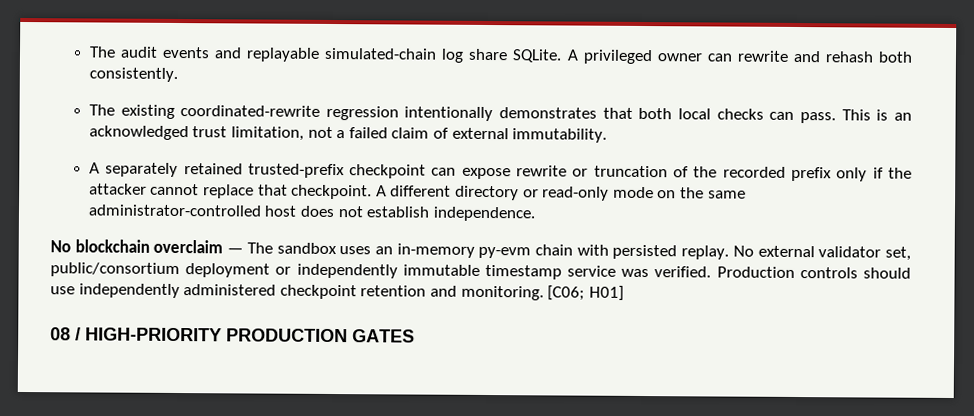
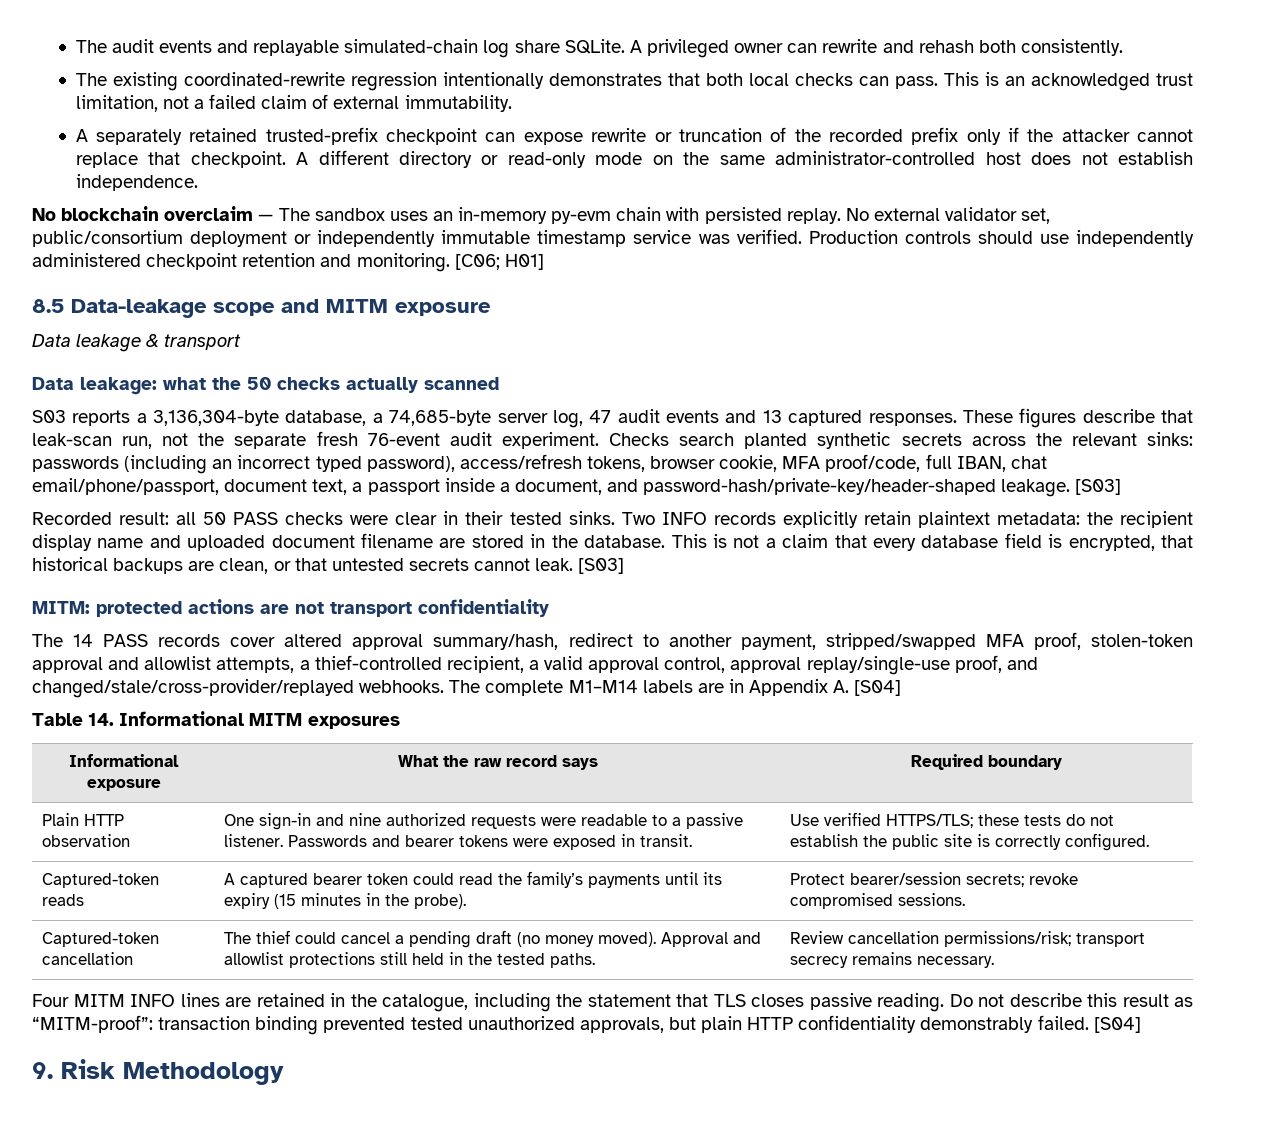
- 08 / HIGH-PRIORITY PRODUCTION GATES
+ 8.5 Data-leakage scope and MITM exposure
+ Data leakage & transport
+ Data leakage: what the 50 checks actually scanned
+ S03 reports a 3,136,304-byte database, a 74,685-byte server log, 47 audit events and 13 captured responses. These figures describe that leak-scan run, not the separate fresh 76-event audit experiment. Checks search planted synthetic secrets across the relevant sinks: passwords (including an incorrect typed password), access/refresh tokens, browser cookie, MFA proof/code, full IBAN, chat email/phone/passport, document text, a passport inside a document, and password-hash/private-key/header-shaped leakage. [S03]
+ Recorded result: all 50 PASS checks were clear in their tested sinks. Two INFO records explicitly retain plaintext metadata: the recipient display name and uploaded document filename are stored in the database. This is not a claim that every database field is encrypted, that historical backups are clean, or that untested secrets cannot leak. [S03]
+ MITM: protected actions are not transport confidentiality
+ The 14 PASS records cover altered approval summary/hash, redirect to another payment, stripped/swapped MFA proof, stolen-token approval and allowlist attempts, a thief-controlled recipient, a valid approval control, approval replay/single-use proof, and changed/stale/cross-provider/replayed webhooks. The complete M1–M14 labels are in Appendix A. [S04]
+ Table 14. Informational MITM exposures
+ Informational exposure | What the raw record says | Required boundary
+ Plain HTTP observation | One sign-in and nine authorized requests were readable to a passive listener. Passwords and bearer tokens were exposed in transit. | Use verified HTTPS/TLS; these tests do not establish the public site is correctly configured.
+ Captured-token reads | A captured bearer token could read the family’s payments until its expiry (15 minutes in the probe). | Protect bearer/session secrets; revoke compromised sessions.
+ Captured-token cancellation | The thief could cancel a pending draft (no money moved). Approval and allowlist protections still held in the tested paths. | Review cancellation permissions/risk; transport secrecy remains necessary.
+ Four MITM INFO lines are retained in the catalogue, including the statement that TLS closes passive reading. Do not describe this result as “MITM-proof”: transaction binding prevented tested unauthorized approvals, but plain HTTP confidentiality demonstrably failed. [S04]
+ 9. Risk Methodology

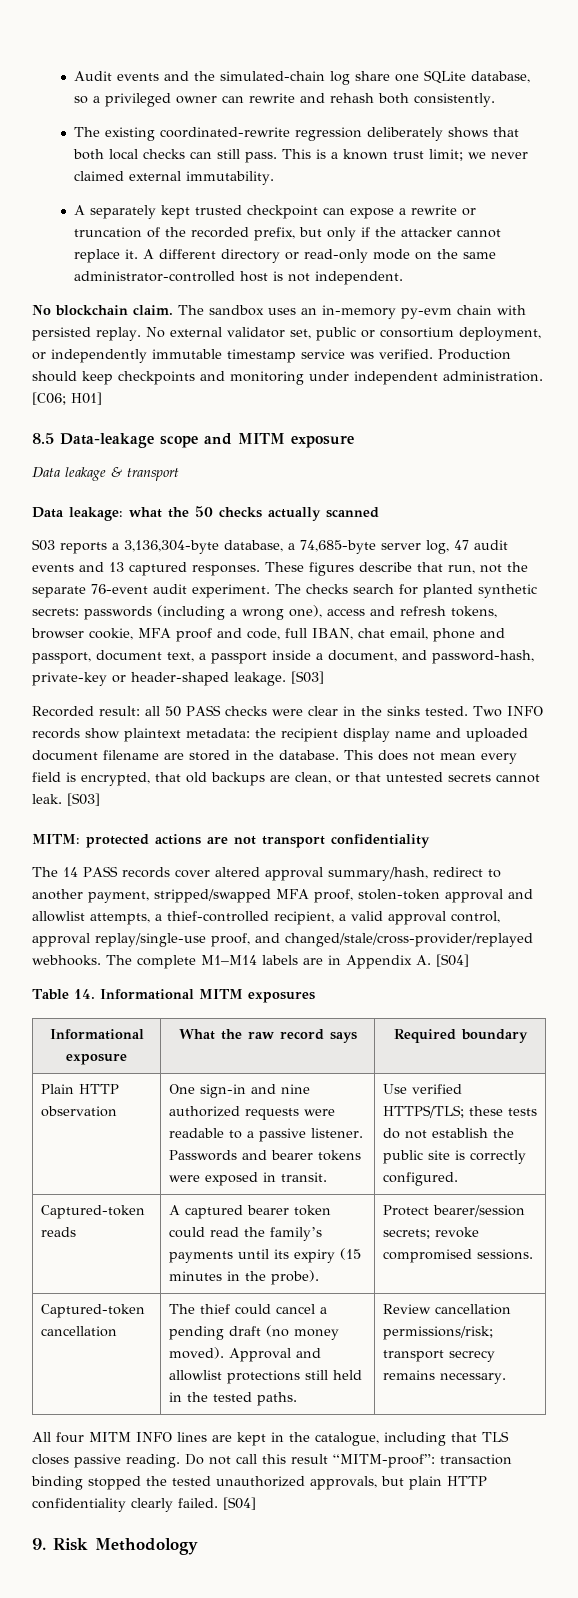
- The audit events and replayable simulated-chain log share SQLite. A privileged owner can rewrite and rehash both consistently.
+ Audit events and the simulated-chain log share one SQLite database, so a privileged owner can rewrite and rehash both consistently.
- The existing coordinated-rewrite regression intentionally demonstrates that both local checks can pass.
+ The existing coordinated-rewrite regression deliberately shows that both local checks can still pass.
- This is an acknowledged trust limitation, not a failed claim of external immutability.
+ This is a known trust limit; we never claimed external immutability.
- A separately retained trusted-prefix checkpoint can expose rewrite or truncation of the recorded prefix only if the attacker cannot replace that checkpoint.
+ A separately kept trusted checkpoint can expose a rewrite or truncation of the recorded prefix, but only if the attacker cannot replace it.
- A different directory or read-only mode on the same administrator-controlled host does not establish independence.
+ A different directory or read-only mode on the same administrator-controlled host is not independent.
- No blockchain overclaim — The sandbox uses an in-memory py-evm chain with persisted replay.
+ No blockchain claim. The sandbox uses an in-memory py-evm chain with persisted replay.
- No external validator set, public/consortium deployment or independently immutable timestamp service was verified.
+ No external validator set, public or consortium deployment, or independently immutable timestamp service was verified.
- Production controls should use independently administered checkpoint retention and monitoring.
+ Production should keep checkpoints and monitoring under independent administration.
- These figures describe that leak-scan run, not the separate fresh 76-event audit experiment.
+ These figures describe that run, not the separate 76-event audit experiment.
- Checks search planted synthetic secrets across the relevant sinks: passwords (including an incorrect typed password), access/refresh tokens, browser cookie, MFA proof/code, full IBAN, chat email/phone/passport, document text, a passport inside a document, and password-hash/private-key/header-shaped leakage.
+ The checks search for planted synthetic secrets: passwords (including a wrong one), access and refresh tokens, browser cookie, MFA proof and code, full IBAN, chat email, phone and passport, document text, a passport inside a document, and password-hash, private-key or header-shaped leakage.
- Recorded result: all 50 PASS checks were clear in their tested sinks.
+ Recorded result: all 50 PASS checks were clear in the sinks tested.
- Two INFO records explicitly retain plaintext metadata: the recipient display name and uploaded document filename are stored in the database.
+ Two INFO records show plaintext metadata: the recipient display name and uploaded document filename are stored in the database.
- This is not a claim that every database field is encrypted, that historical backups are clean, or that untested secrets cannot leak.
+ This does not mean every field is encrypted, that old backups are clean, or that untested secrets cannot leak.
- Four MITM INFO lines are retained in the catalogue, including the statement that TLS closes passive reading.
+ All four MITM INFO lines are kept in the catalogue, including that TLS closes passive reading.
- Do not describe this result as “MITM-proof”: transaction binding prevented tested unauthorized approvals, but plain HTTP confidentiality demonstrably failed.
+ Do not call this result “MITM-proof”: transaction binding stopped the tested unauthorized approvals, but plain HTTP confidentiality clearly failed.

